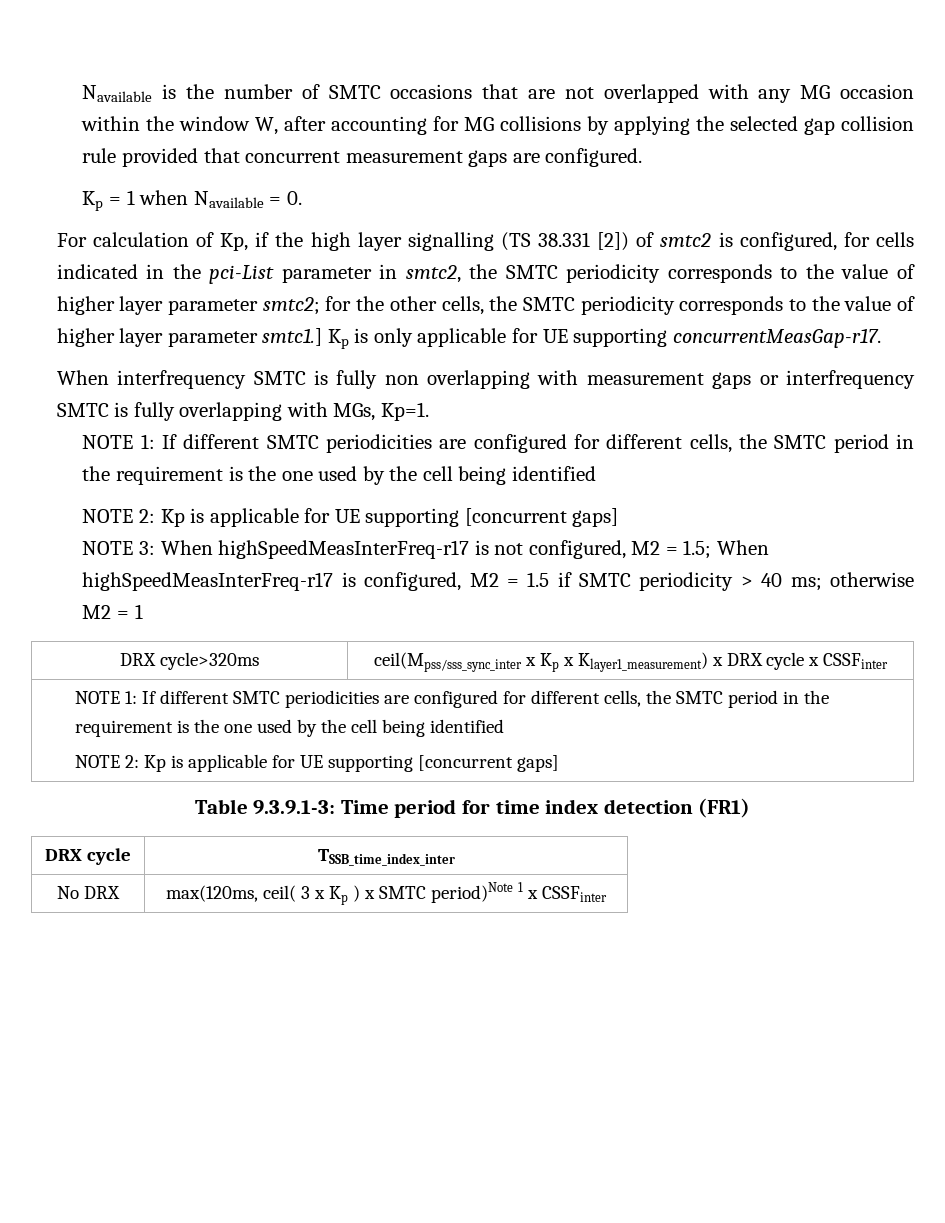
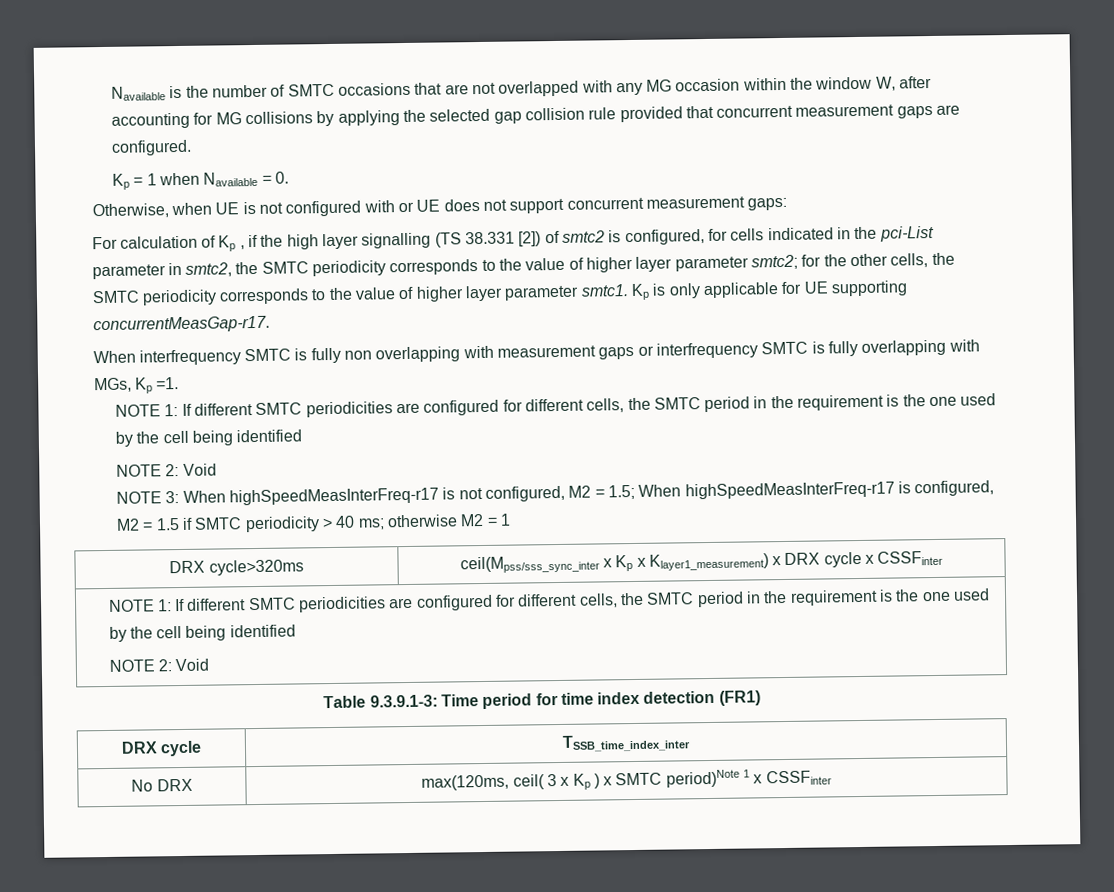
+ Otherwise, when UE is not configured with or UE does not support concurrent measurement gaps:
- For calculation of Kp, if the high layer signalling (TS 38.331 [2]) of smtc2 is configured, for cells indicated in the pci-List parameter in smtc2, the SMTC periodicity corresponds to the value of higher layer parameter smtc2; for the other cells, the SMTC periodicity corresponds to the value of higher layer parameter smtc1.]
+ For calculation of Kp , if the high layer signalling (TS 38.331 [2]) of smtc2 is configured, for cells indicated in the pci-List parameter in smtc2, the SMTC periodicity corresponds to the value of higher layer parameter smtc2; for the other cells, the SMTC periodicity corresponds to the value of higher layer parameter smtc1.
- When interfrequency SMTC is fully non overlapping with measurement gaps or interfrequency SMTC is fully overlapping with MGs, Kp=1.
+ When interfrequency SMTC is fully non overlapping with measurement gaps or interfrequency SMTC is fully overlapping with MGs, Kp =1.
  NOTE 1: If different SMTC periodicities are configured for different cells, the SMTC period in the requirement is the one used by the cell being identified
- NOTE 2: Kp is applicable for UE supporting [concurrent gaps]
+ NOTE 2: Void
  DRX cycle>320ms | ceil(Mpss/sss_sync_inter x Kp x Klayer1_measurement) x DRX cycle x CSSFinter
  NOTE 1: If different SMTC periodicities are configured for different cells, the SMTC period in the requirement is the one used by the cell being identified
- NOTE 2: Kp is applicable for UE supporting [concurrent gaps]
+ NOTE 2: Void

